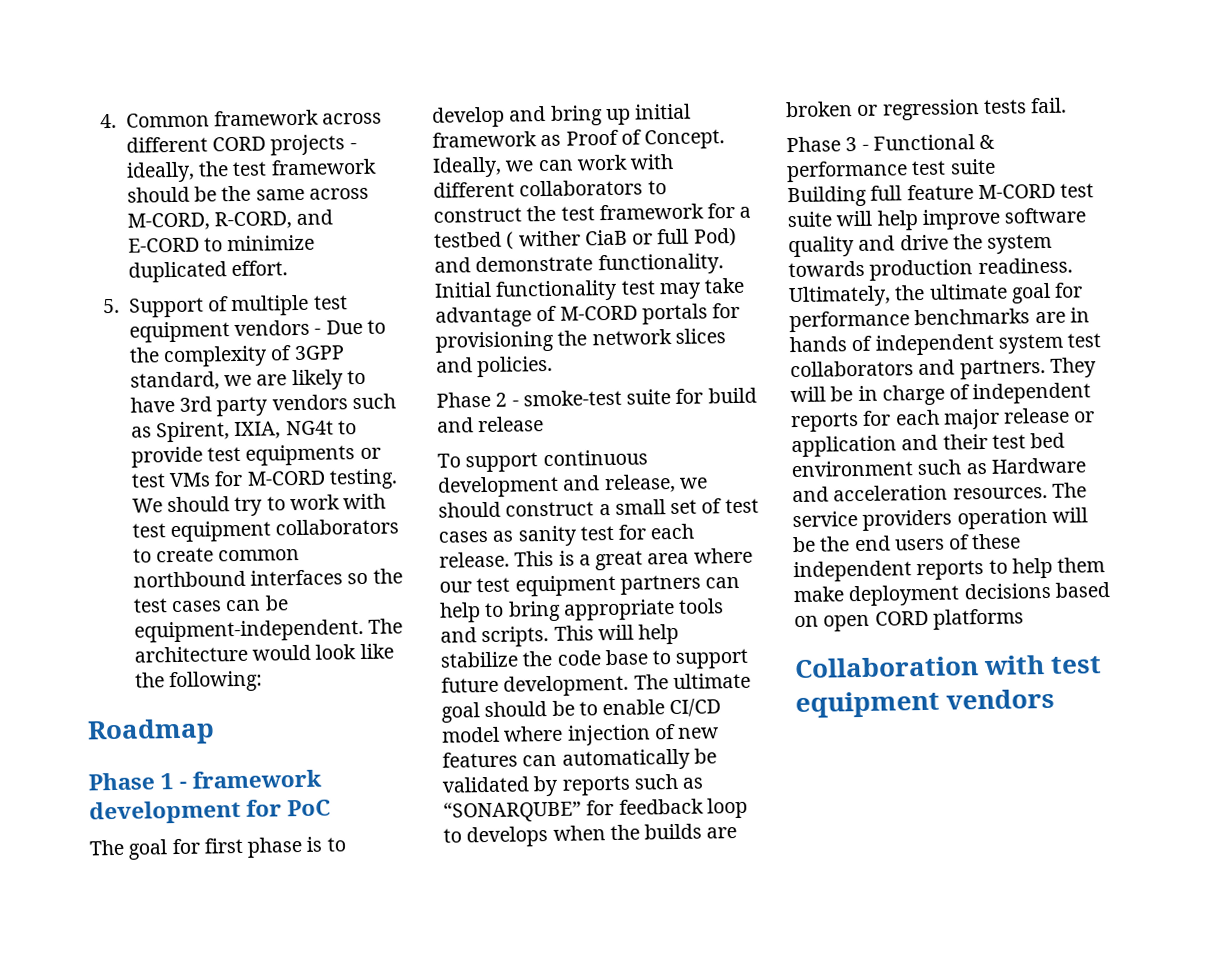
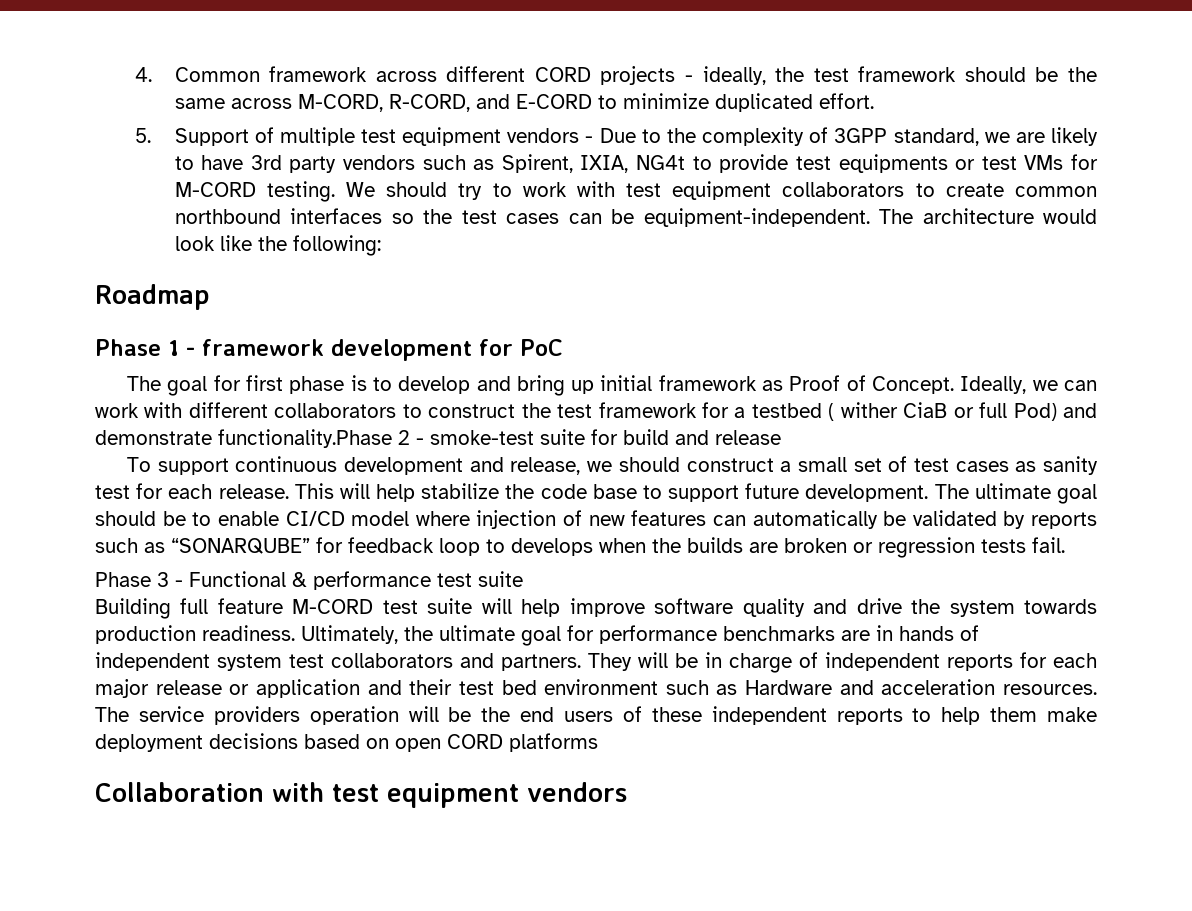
- Ideally, we can work with different collaborators to construct the test framework for a testbed ( wither CiaB or full Pod) and demonstrate functionality. Initial functionality test may take advantage of M-CORD portals for provisioning the network slices and policies.
- Phase 2 - smoke-test suite for build and release
+ Ideally, we can work with different collaborators to construct the test framework for a testbed ( wither CiaB or full Pod) and demonstrate functionality.Phase 2 - smoke-test suite for build and release
- This is a great area where our test equipment partners can help to bring appropriate tools and scripts. This will help stabilize the code base to support future development.
+ This will help stabilize the code base to support future development.

